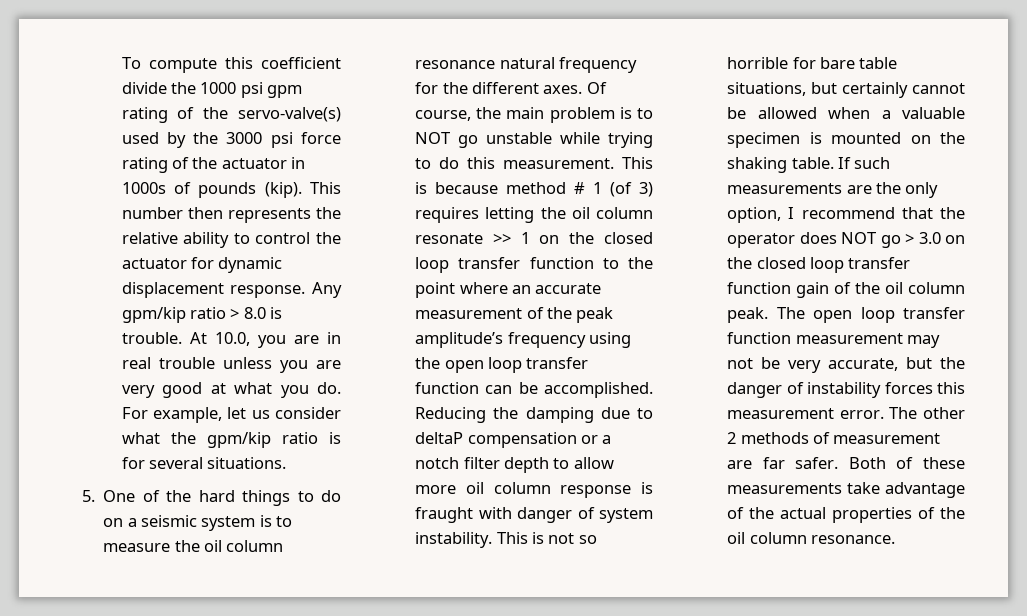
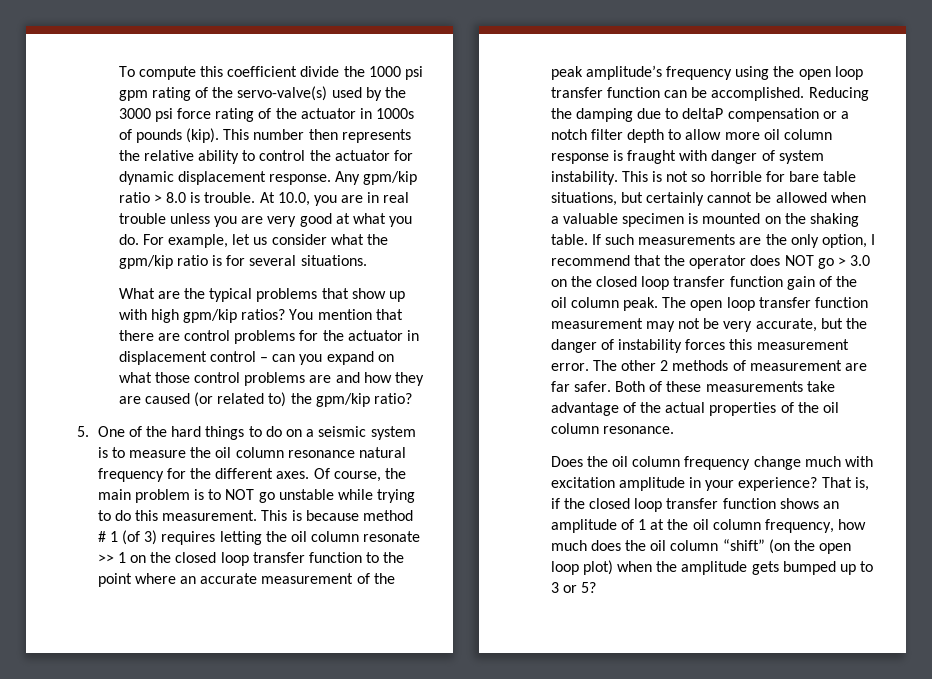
+ What are the typical problems that show up with high gpm/kip ratios? You mention that there are control problems for the actuator in displacement control – can you expand on what those control problems are and how they are caused (or related to) the gpm/kip ratio?
+ Does the oil column frequency change much with excitation amplitude in your experience? That is, if the closed loop transfer function shows an amplitude of 1 at the oil column frequency, how much does the oil column “shift” (on the open loop plot) when the amplitude gets bumped up to 3 or 5?

